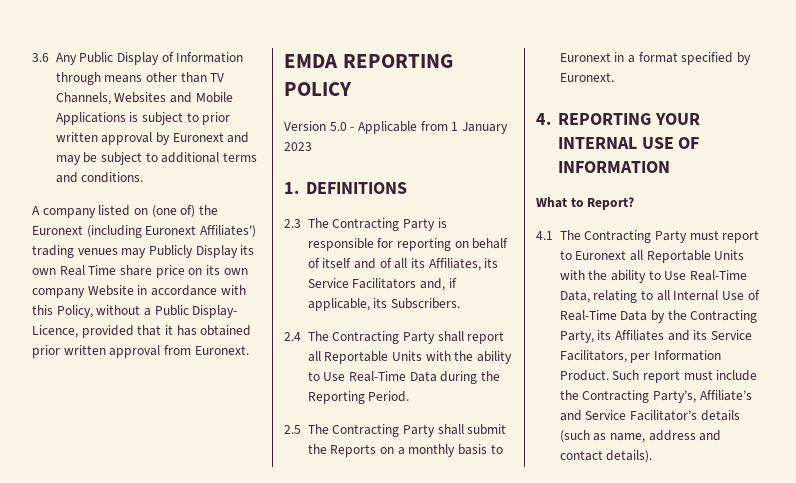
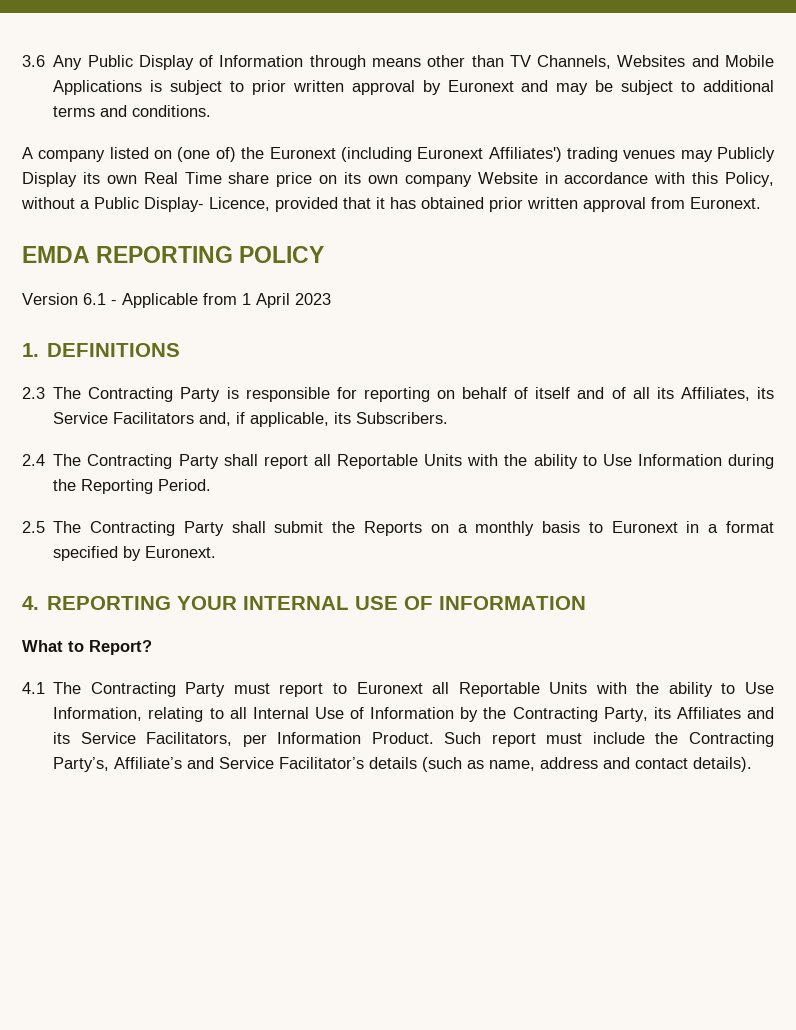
- Version 5.0 - Applicable from 1 January 2023
+ Version 6.1 - Applicable from 1 April 2023
- 2.4 The Contracting Party shall report all Reportable Units with the ability to Use Real-Time Data during the Reporting Period.
+ 2.4 The Contracting Party shall report all Reportable Units with the ability to Use Information during the Reporting Period.
- 4.1 The Contracting Party must report to Euronext all Reportable Units with the ability to Use Real-Time Data, relating to all Internal Use of Real-Time Data by the Contracting Party, its Affiliates and its Service Facilitators, per Information Product.
+ 4.1 The Contracting Party must report to Euronext all Reportable Units with the ability to Use Information, relating to all Internal Use of Information by the Contracting Party, its Affiliates and its Service Facilitators, per Information Product.

